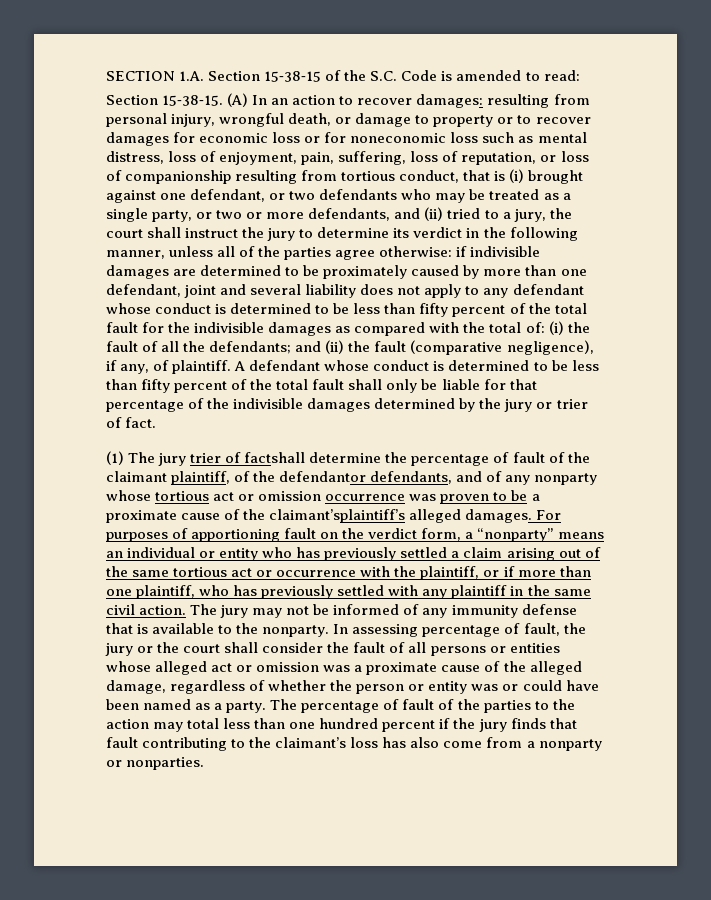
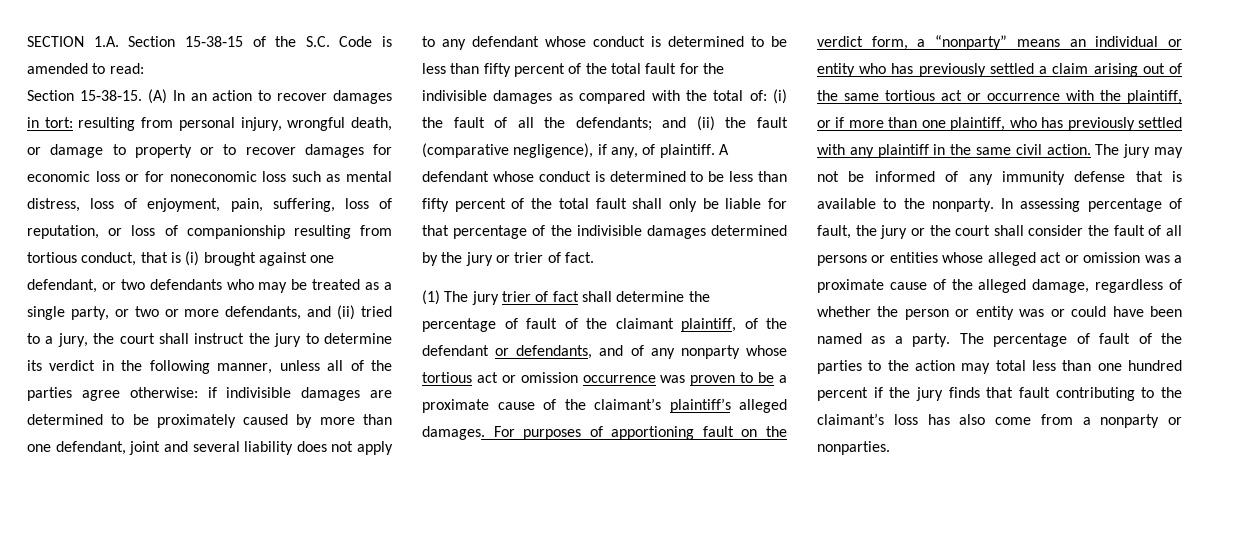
- (A) In an action to recover damages:
+ (A) In an action to recover damages in tort:
- (1) The jury trier of factshall determine the percentage of fault of the claimant plaintiff, of the defendantor defendants, and of any nonparty whose tortious act or omission occurrence was proven to be a proximate cause of the claimant’splaintiff’s alleged damages.
+ (1) The jury trier of fact shall determine the percentage of fault of the claimant plaintiff, of the defendant or defendants, and of any nonparty whose tortious act or omission occurrence was proven to be a proximate cause of the claimant’s plaintiff’s alleged damages.

